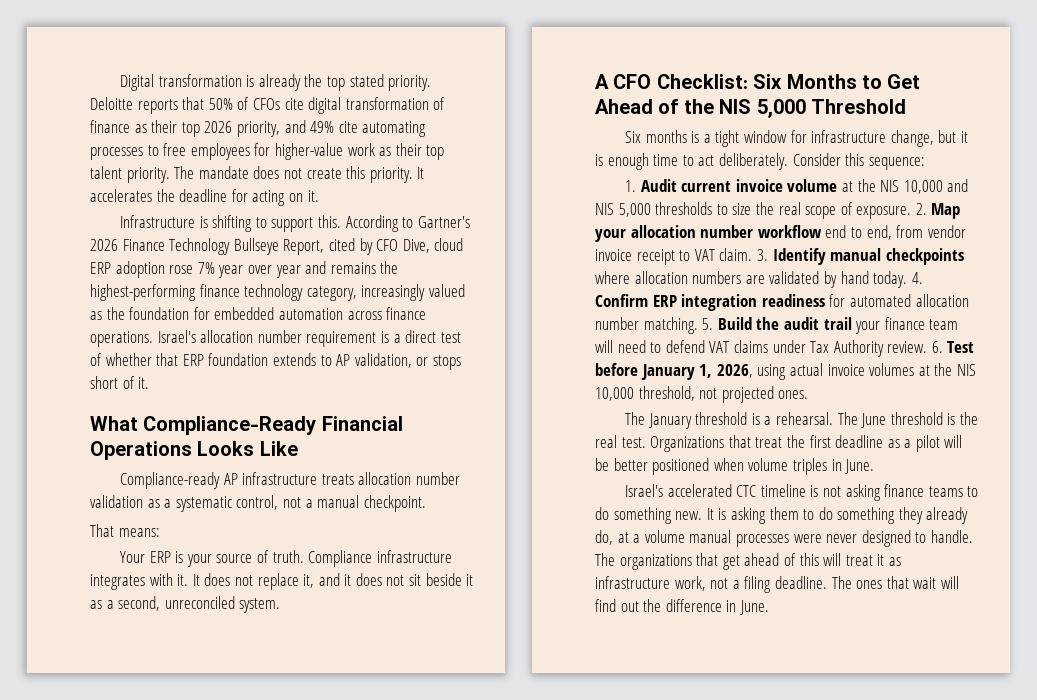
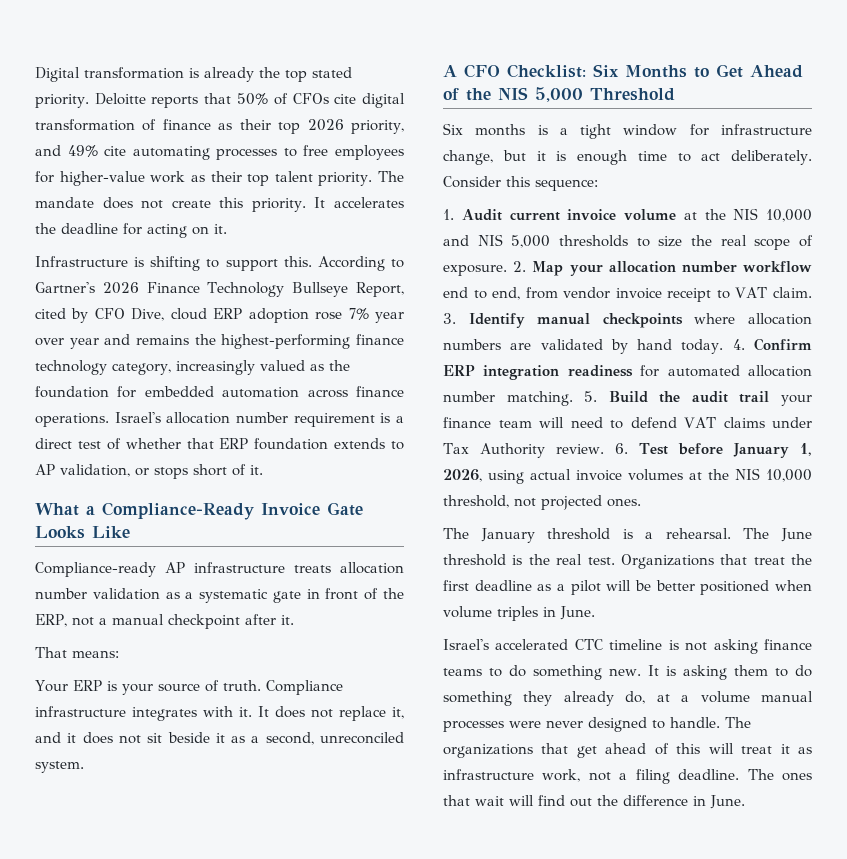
- What Compliance-Ready Financial Operations Looks Like
+ What a Compliance-Ready Invoice Gate Looks Like
- Compliance-ready AP infrastructure treats allocation number validation as a systematic control, not a manual checkpoint.
+ Compliance-ready AP infrastructure treats allocation number validation as a systematic gate in front of the ERP, not a manual checkpoint after it.

